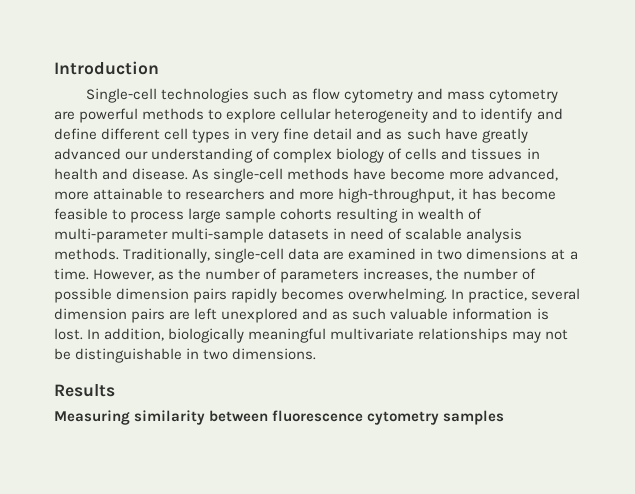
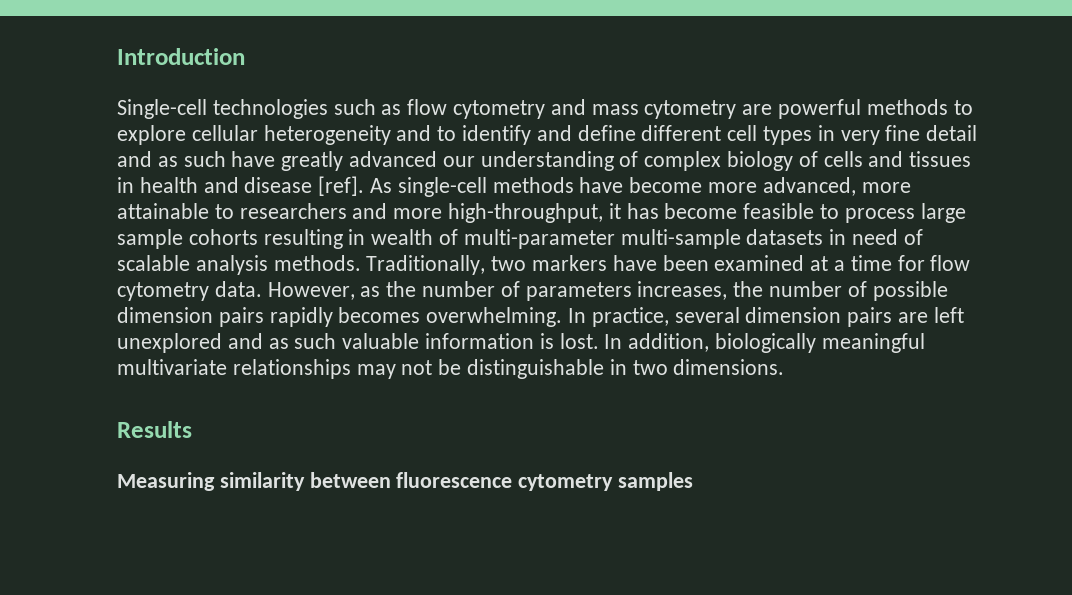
- Single-cell technologies such as flow cytometry and mass cytometry are powerful methods to explore cellular heterogeneity and to identify and define different cell types in very fine detail and as such have greatly advanced our understanding of complex biology of cells and tissues in health and disease.
+ Single-cell technologies such as flow cytometry and mass cytometry are powerful methods to explore cellular heterogeneity and to identify and define different cell types in very fine detail and as such have greatly advanced our understanding of complex biology of cells and tissues in health and disease [ref].
- Traditionally, single-cell data are examined in two dimensions at a time.
+ Traditionally, two markers have been examined at a time for flow cytometry data.

